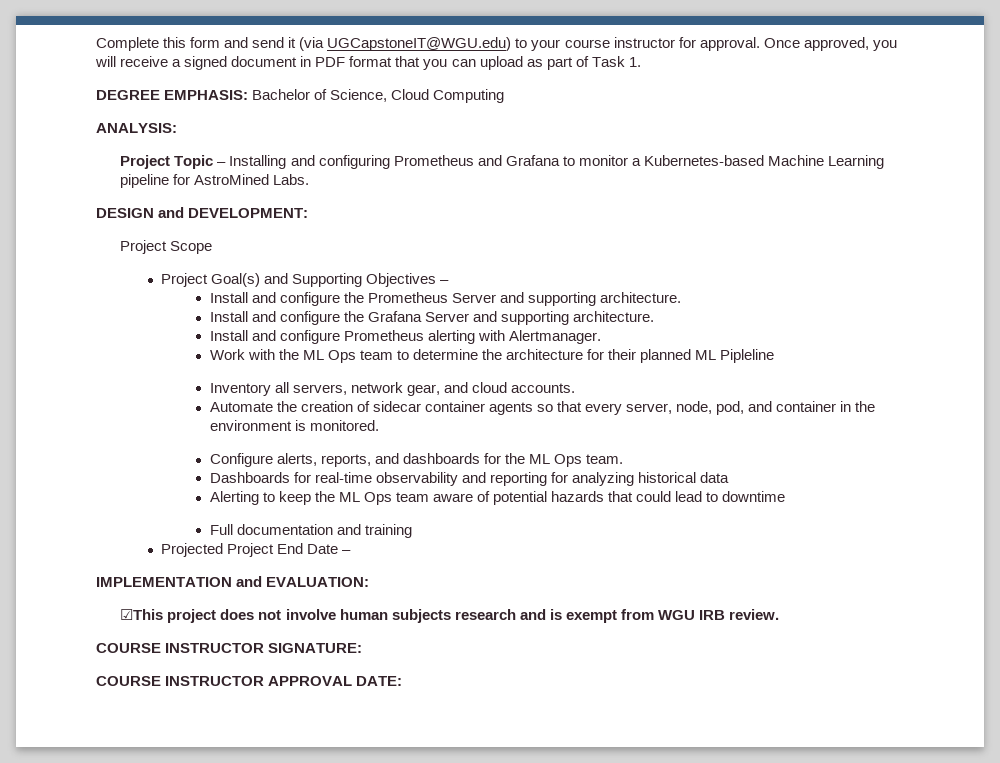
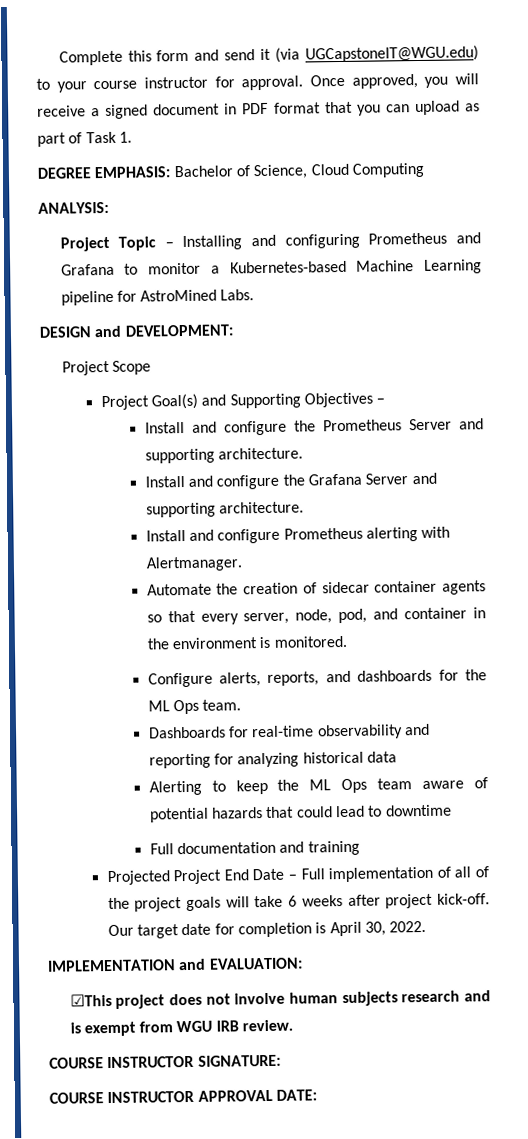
- Work with the ML Ops team to determine the architecture for their planned ML Pipleline
- Inventory all servers, network gear, and cloud accounts.
- Projected Project End Date –
+ Projected Project End Date – Full implementation of all of the project goals will take 6 weeks after project kick-off. Our target date for completion is April 30, 2022.

